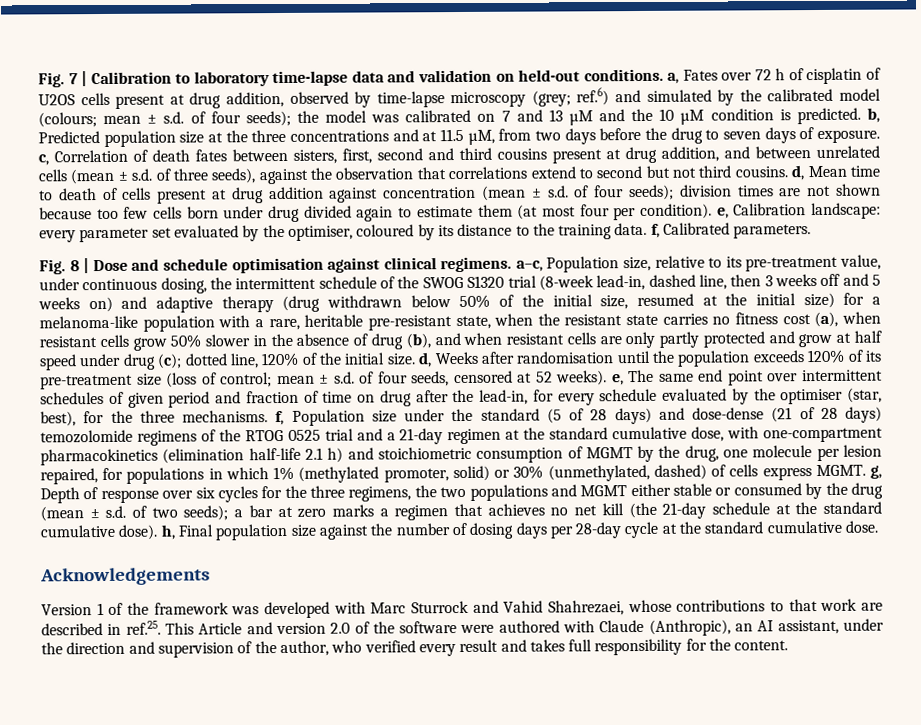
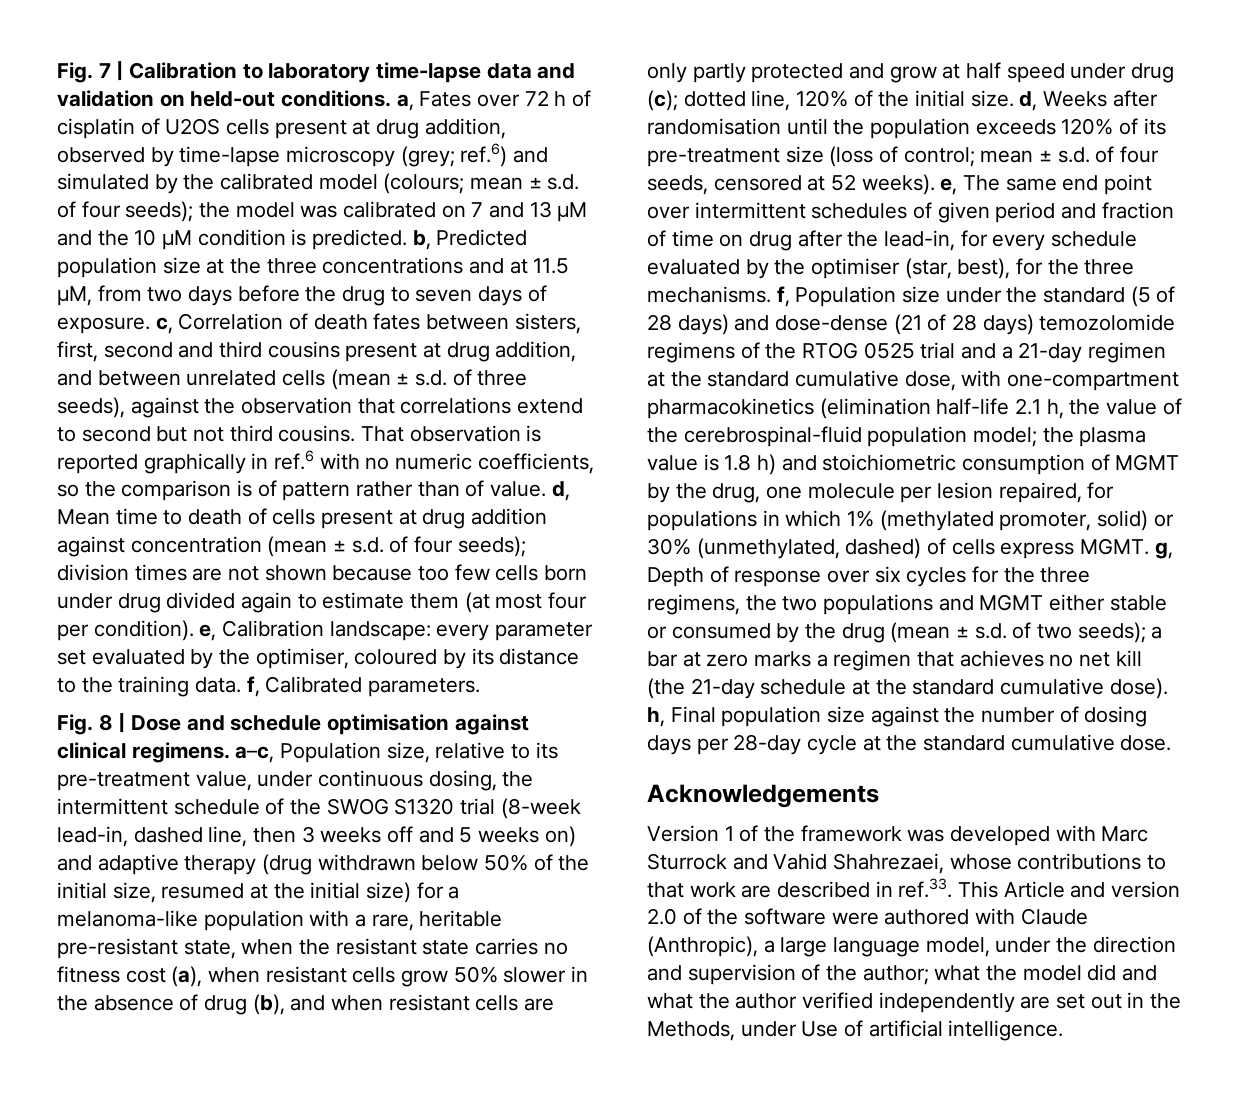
- the model was calibrated on 7 and 13 µM and the 10 µM condition is predicted. b, Predicted population size at the three concentrations and at 11.5 µM, from two days before the drug to seven days of exposure. c, Correlation of death fates between sisters, first, second and third cousins present at drug addition, and between unrelated cells (mean ± s.d. of three seeds), against the observation that correlations extend to second but not third cousins. d, Mean time to death of cells present at drug addition against concentration (mean ± s.d. of four seeds);
+ the model was calibrated on 7 and 13 µM and the 10 µM condition is predicted. b, Predicted population size at the three concentrations and at 11.5 µM, from two days before the drug to seven days of exposure. c, Correlation of death fates between sisters, first, second and third cousins present at drug addition, and between unrelated cells (mean ± s.d. of three seeds), against the observation that correlations extend to second but not third cousins. That observation is reported graphically in ref.6 with no numeric coefficients, so the comparison is of pattern rather than of value. d, Mean time to death of cells present at drug addition against concentration (mean ± s.d. of four seeds);
- mean ± s.d. of four seeds, censored at 52 weeks). e, The same end point over intermittent schedules of given period and fraction of time on drug after the lead-in, for every schedule evaluated by the optimiser (star, best), for the three mechanisms. f, Population size under the standard (5 of 28 days) and dose-dense (21 of 28 days) temozolomide regimens of the RTOG 0525 trial and a 21-day regimen at the standard cumulative dose, with one-compartment pharmacokinetics (elimination half-life 2.1 h) and stoichiometric consumption of MGMT by the drug, one molecule per lesion repaired, for populations in which 1% (methylated promoter, solid) or 30% (unmethylated, dashed) of cells express MGMT. g, Depth of response over six cycles for the three regimens, the two populations and MGMT either stable or consumed by the drug (mean ± s.d. of two seeds);
+ mean ± s.d. of four seeds, censored at 52 weeks). e, The same end point over intermittent schedules of given period and fraction of time on drug after the lead-in, for every schedule evaluated by the optimiser (star, best), for the three mechanisms. f, Population size under the standard (5 of 28 days) and dose-dense (21 of 28 days) temozolomide regimens of the RTOG 0525 trial and a 21-day regimen at the standard cumulative dose, with one-compartment pharmacokinetics (elimination half-life 2.1 h, the value of the cerebrospinal-fluid population model; the plasma value is 1.8 h) and stoichiometric consumption of MGMT by the drug, one molecule per lesion repaired, for populations in which 1% (methylated promoter, solid) or 30% (unmethylated, dashed) of cells express MGMT. g, Depth of response over six cycles for the three regimens, the two populations and MGMT either stable or consumed by the drug (mean ± s.d. of two seeds);
- Version 1 of the framework was developed with Marc Sturrock and Vahid Shahrezaei, whose contributions to that work are described in ref.25. This Article and version 2.0 of the software were authored with Claude (Anthropic), an AI assistant, under the direction and supervision of the author, who verified every result and takes full responsibility for the content.
+ Version 1 of the framework was developed with Marc Sturrock and Vahid Shahrezaei, whose contributions to that work are described in ref.33. This Article and version 2.0 of the software were authored with Claude (Anthropic), a large language model, under the direction and supervision of the author; what the model did and what the author verified independently are set out in the Methods, under Use of artificial intelligence.

